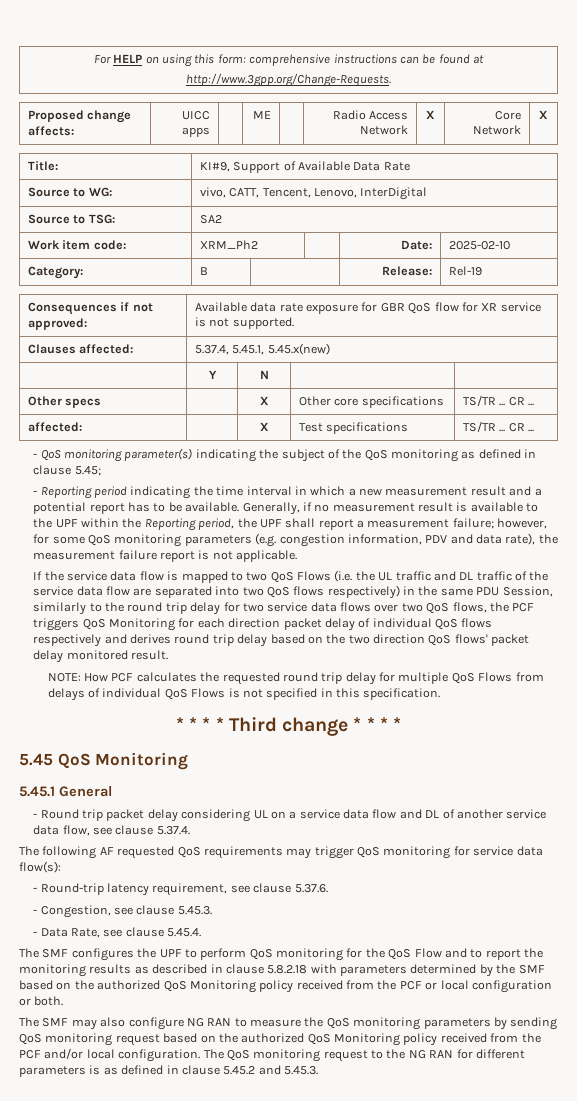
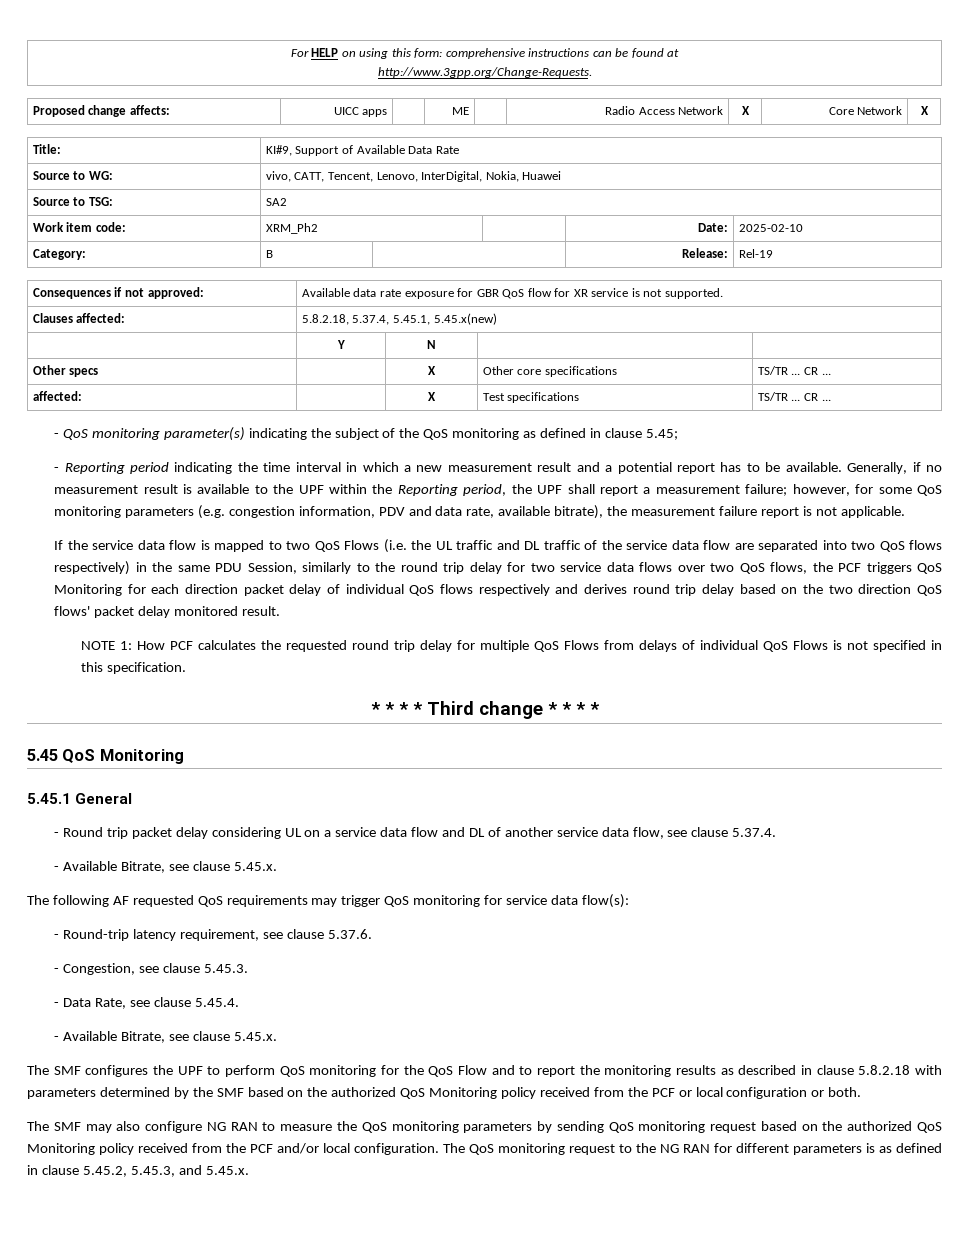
- Source to WG: | vivo, CATT, Tencent, Lenovo, InterDigital
+ Source to WG: | vivo, CATT, Tencent, Lenovo, InterDigital, Nokia, Huawei
- Clauses affected: | 5.37.4, 5.45.1, 5.45.x(new)
+ Clauses affected: | 5.8.2.18, 5.37.4, 5.45.1, 5.45.x(new)
- Generally, if no measurement result is available to the UPF within the Reporting period, the UPF shall report a measurement failure; however, for some QoS monitoring parameters (e.g. congestion information, PDV and data rate), the measurement failure report is not applicable.
+ Generally, if no measurement result is available to the UPF within the Reporting period, the UPF shall report a measurement failure; however, for some QoS monitoring parameters (e.g. congestion information, PDV and data rate, available bitrate), the measurement failure report is not applicable.
- NOTE: How PCF calculates the requested round trip delay for multiple QoS Flows from delays of individual QoS Flows is not specified in this specification.
+ NOTE 1: How PCF calculates the requested round trip delay for multiple QoS Flows from delays of individual QoS Flows is not specified in this specification.
  - Round trip packet delay considering UL on a service data flow and DL of another service data flow, see clause 5.37.4.
+ - Available Bitrate, see clause 5.45.x.
  - Data Rate, see clause 5.45.4.
+ - Available Bitrate, see clause 5.45.x.
- The QoS monitoring request to the NG RAN for different parameters is as defined in clause 5.45.2 and 5.45.3.
+ The QoS monitoring request to the NG RAN for different parameters is as defined in clause 5.45.2, 5.45.3, and 5.45.x.

